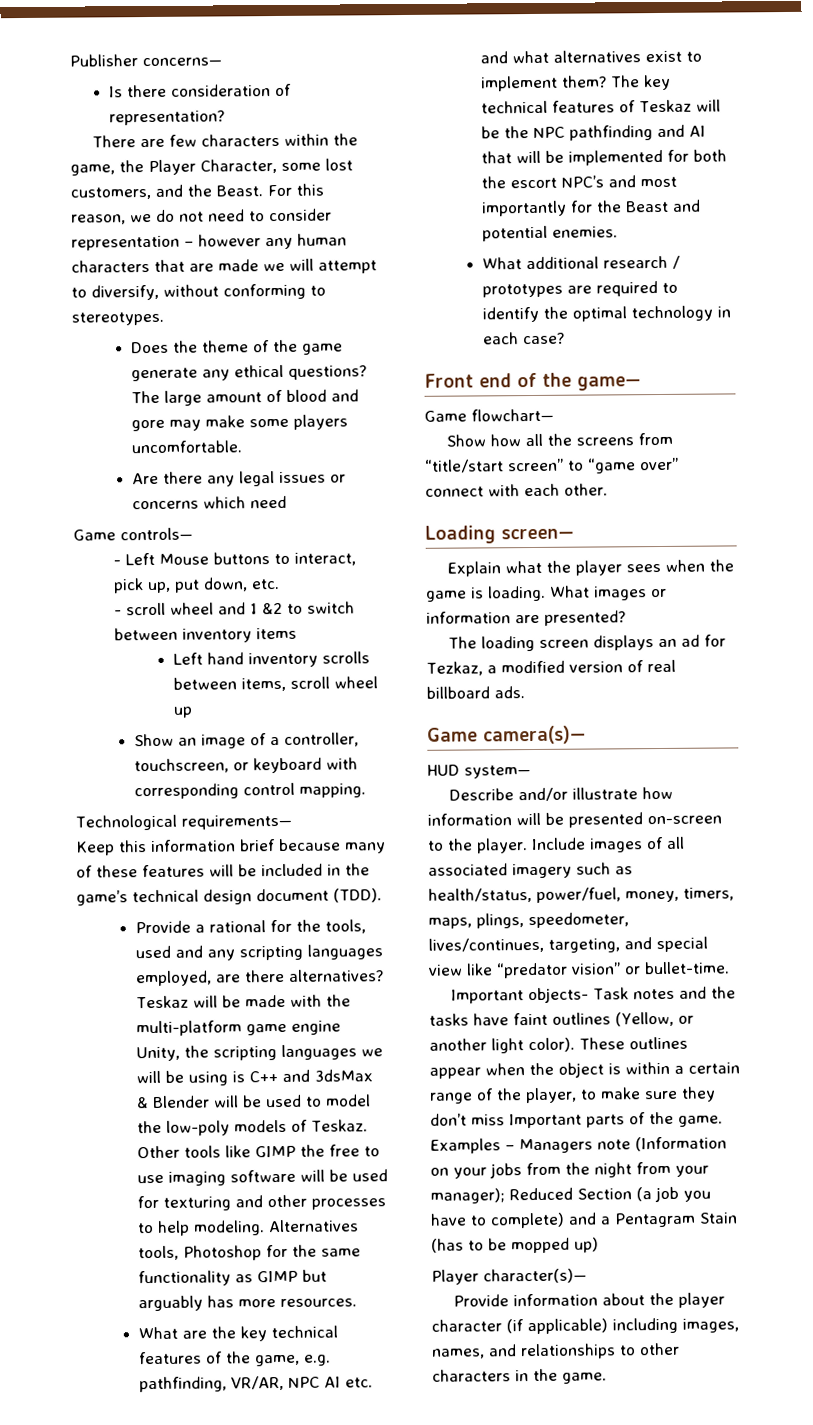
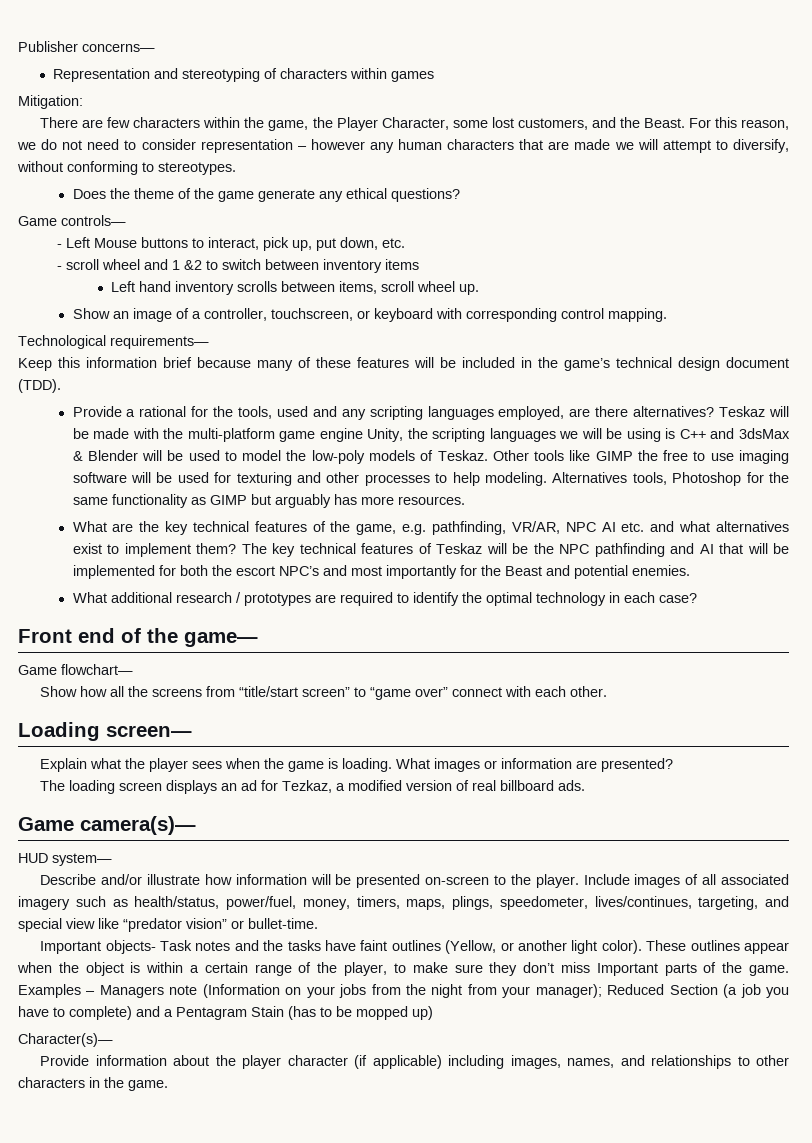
- Is there consideration of representation?
+ Representation and stereotyping of characters within games
+ Mitigation:
- The large amount of blood and gore may make some players uncomfortable.
- Are there any legal issues or concerns which need
- Left hand inventory scrolls between items, scroll wheel up
+ Left hand inventory scrolls between items, scroll wheel up.
- Player character(s)—
+ Character(s)—

